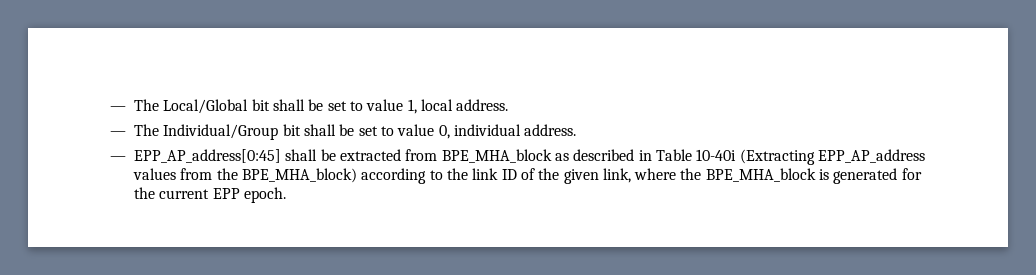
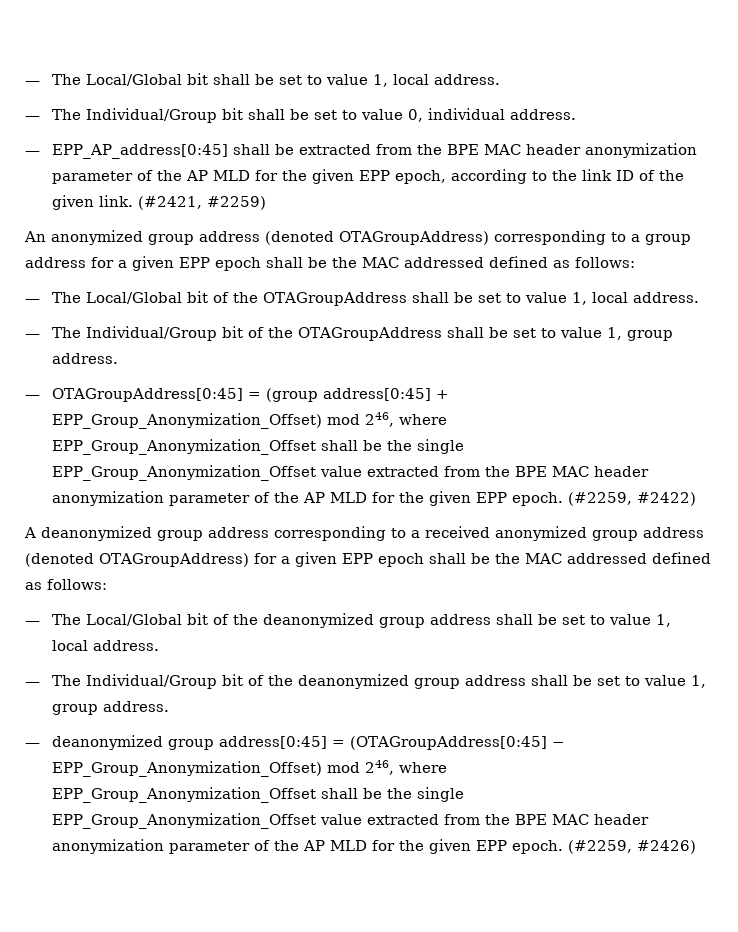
- — EPP_AP_address[0:45] shall be extracted from BPE_MHA_block as described in Table 10-40i (Extracting EPP_AP_address values from the BPE_MHA_block) according to the link ID of the given link, where the BPE_MHA_block is generated for the current EPP epoch.
+ — EPP_AP_address[0:45] shall be extracted from the BPE MAC header anonymization parameter of the AP MLD for the given EPP epoch, according to the link ID of the given link. (#2421, #2259)
+ An anonymized group address (denoted OTAGroupAddress) corresponding to a group address for a given EPP epoch shall be the MAC addressed defined as follows:
+ — The Local/Global bit of the OTAGroupAddress shall be set to value 1, local address.
+ — The Individual/Group bit of the OTAGroupAddress shall be set to value 1, group address.
+ — OTAGroupAddress[0:45] = (group address[0:45] + EPP_Group_Anonymization_Offset) mod 246, where EPP_Group_Anonymization_Offset shall be the single EPP_Group_Anonymization_Offset value extracted from the BPE MAC header anonymization parameter of the AP MLD for the given EPP epoch. (#2259, #2422)
+ A deanonymized group address corresponding to a received anonymized group address (denoted OTAGroupAddress) for a given EPP epoch shall be the MAC addressed defined as follows:
+ — The Local/Global bit of the deanonymized group address shall be set to value 1, local address.
+ — The Individual/Group bit of the deanonymized group address shall be set to value 1, group address.
+ — deanonymized group address[0:45] = (OTAGroupAddress[0:45] − EPP_Group_Anonymization_Offset) mod 246, where EPP_Group_Anonymization_Offset shall be the single EPP_Group_Anonymization_Offset value extracted from the BPE MAC header anonymization parameter of the AP MLD for the given EPP epoch. (#2259, #2426)

